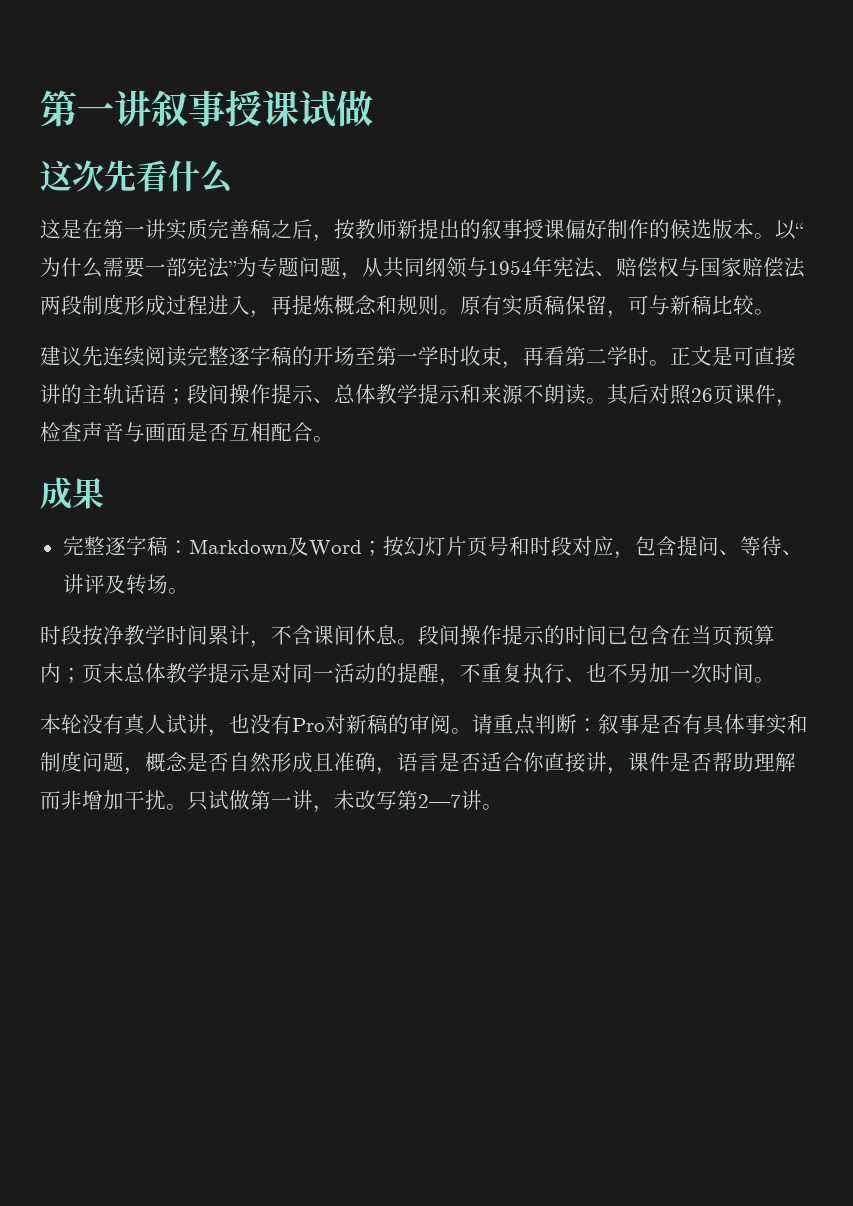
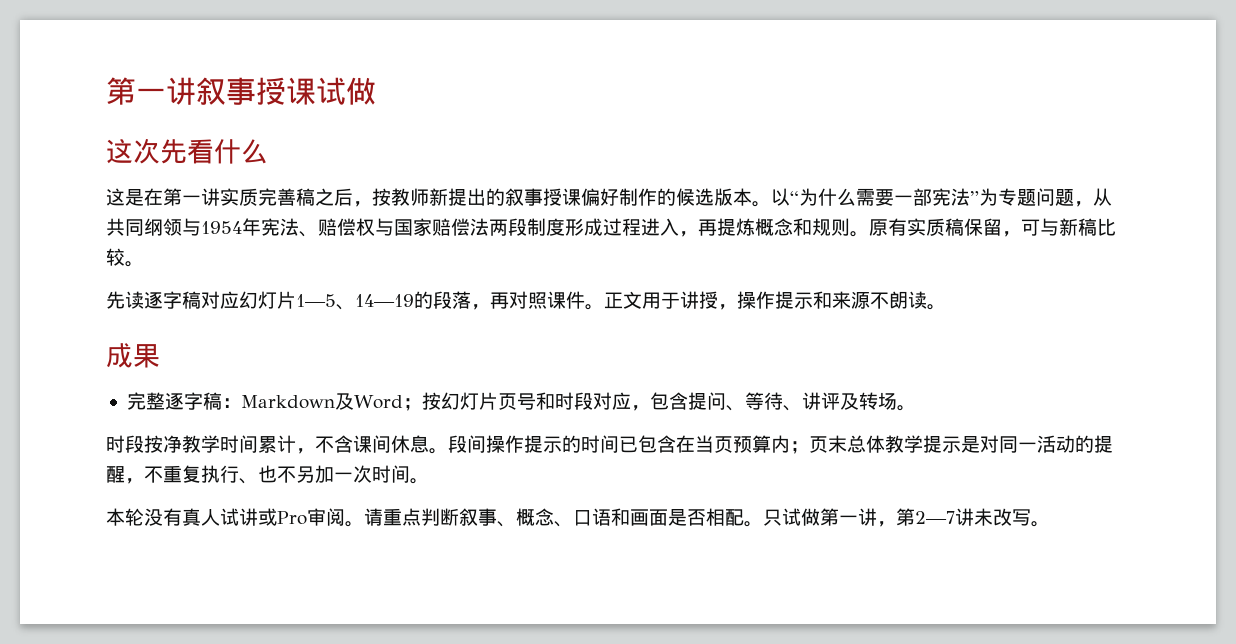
- 建议先连续阅读完整逐字稿的开场至第一学时收束，再看第二学时。正文是可直接讲的主轨话语；段间操作提示、总体教学提示和来源不朗读。其后对照26页课件，检查声音与画面是否互相配合。
+ 先读逐字稿对应幻灯片1—5、14—19的段落，再对照课件。正文用于讲授，操作提示和来源不朗读。
- 本轮没有真人试讲，也没有Pro对新稿的审阅。请重点判断：叙事是否有具体事实和制度问题，概念是否自然形成且准确，语言是否适合你直接讲，课件是否帮助理解而非增加干扰。
+ 本轮没有真人试讲或Pro审阅。请重点判断叙事、概念、口语和画面是否相配。
- 只试做第一讲，未改写第2—7讲。
+ 只试做第一讲，第2—7讲未改写。

